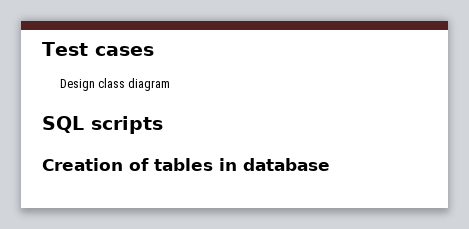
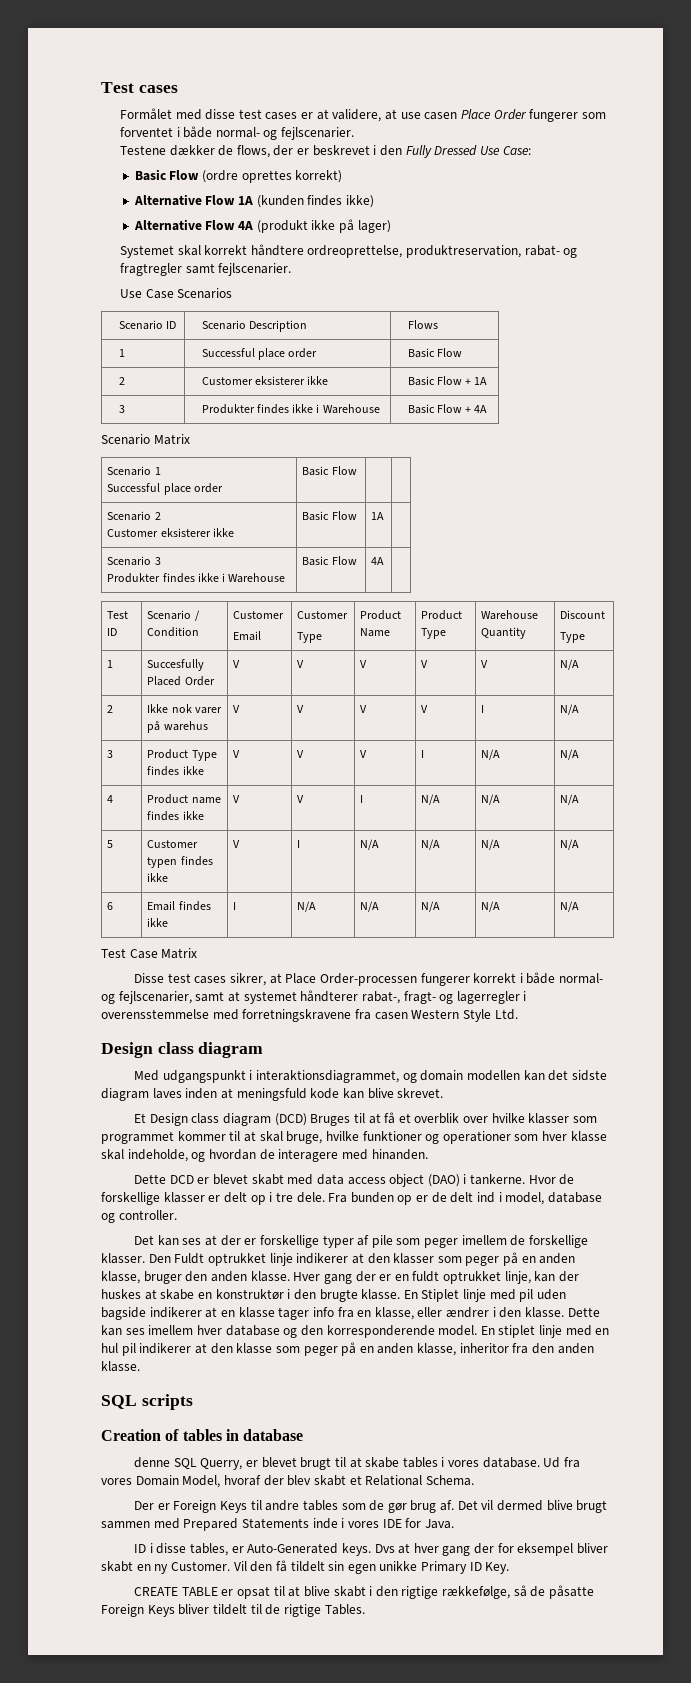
+ Formålet med disse test cases er at validere, at use casen Place Order fungerer som forventet i både normal- og fejlscenarier.
+ Testene dækker de flows, der er beskrevet i den Fully Dressed Use Case:
+ Basic Flow (ordre oprettes korrekt)
+ Alternative Flow 1A (kunden findes ikke)
+ Alternative Flow 4A (produkt ikke på lager)
+ Systemet skal korrekt håndtere ordreoprettelse, produktreservation, rabat- og fragtregler samt fejlscenarier.
+ Use Case Scenarios
+ Scenario ID | Scenario Description | Flows
+ 1 | Successful place order | Basic Flow
+ 2 | Customer eksisterer ikke | Basic Flow + 1A
+ 3 | Produkter findes ikke i Warehouse | Basic Flow + 4A
+ Scenario Matrix
+ Scenario 1
+ Successful place order | Basic Flow | |
+ Scenario 2
+ Customer eksisterer ikke | Basic Flow | 1A |
+ Scenario 3
+ Produkter findes ikke i Warehouse | Basic Flow | 4A |
+ Test ID | Scenario / Condition | Customer
+ Email | Customer
+ Type | Product Name | Product Type | Warehouse Quantity | Discount
+ Type
+ 1 | Succesfully Placed Order | V | V | V | V | V | N/A
+ 2 | Ikke nok varer på warehus | V | V | V | V | I | N/A
+ 3 | Product Type findes ikke | V | V | V | I | N/A | N/A
+ 4 | Product name findes ikke | V | V | I | N/A | N/A | N/A
+ 5 | Customer typen findes ikke | V | I | N/A | N/A | N/A | N/A
+ 6 | Email findes ikke | I | N/A | N/A | N/A | N/A | N/A
+ Test Case Matrix
+ Disse test cases sikrer, at Place Order-processen fungerer korrekt i både normal- og fejlscenarier, samt at systemet håndterer rabat-, fragt- og lagerregler i overensstemmelse med forretningskravene fra casen Western Style Ltd.
  Design class diagram
+ Med udgangspunkt i interaktionsdiagrammet, og domain modellen kan det sidste diagram laves inden at meningsfuld kode kan blive skrevet.
+ Et Design class diagram (DCD) Bruges til at få et overblik over hvilke klasser som programmet kommer til at skal bruge, hvilke funktioner og operationer som hver klasse skal indeholde, og hvordan de interagere med hinanden.
+ Dette DCD er blevet skabt med data access object (DAO) i tankerne. Hvor de forskellige klasser er delt op i tre dele. Fra bunden op er de delt ind i model, database og controller.
+ Det kan ses at der er forskellige typer af pile som peger imellem de forskellige klasser. Den Fuldt optrukket linje indikerer at den klasser som peger på en anden klasse, bruger den anden klasse. Hver gang der er en fuldt optrukket linje, kan der huskes at skabe en konstruktør i den brugte klasse. En Stiplet linje med pil uden bagside indikerer at en klasse tager info fra en klasse, eller ændrer i den klasse. Dette kan ses imellem hver database og den korresponderende model. En stiplet linje med en hul pil indikerer at den klasse som peger på en anden klasse, inheritor fra den anden klasse.
+ denne SQL Querry, er blevet brugt til at skabe tables i vores database. Ud fra vores Domain Model, hvoraf der blev skabt et Relational Schema.
+ Der er Foreign Keys til andre tables som de gør brug af. Det vil dermed blive brugt sammen med Prepared Statements inde i vores IDE for Java.
+ ID i disse tables, er Auto-Generated keys. Dvs at hver gang der for eksempel bliver skabt en ny Customer. Vil den få tildelt sin egen unikke Primary ID Key.
+ CREATE TABLE er opsat til at blive skabt i den rigtige rækkefølge, så de påsatte Foreign Keys bliver tildelt til de rigtige Tables.

